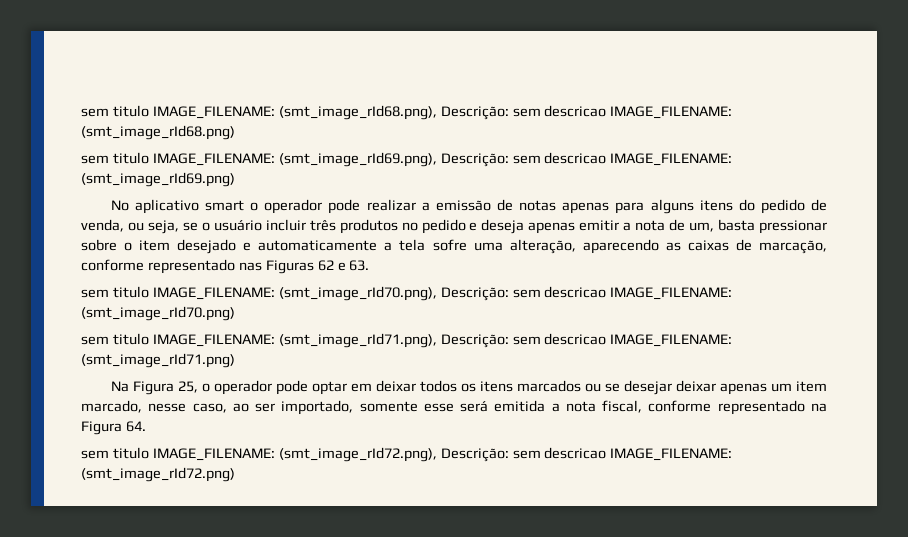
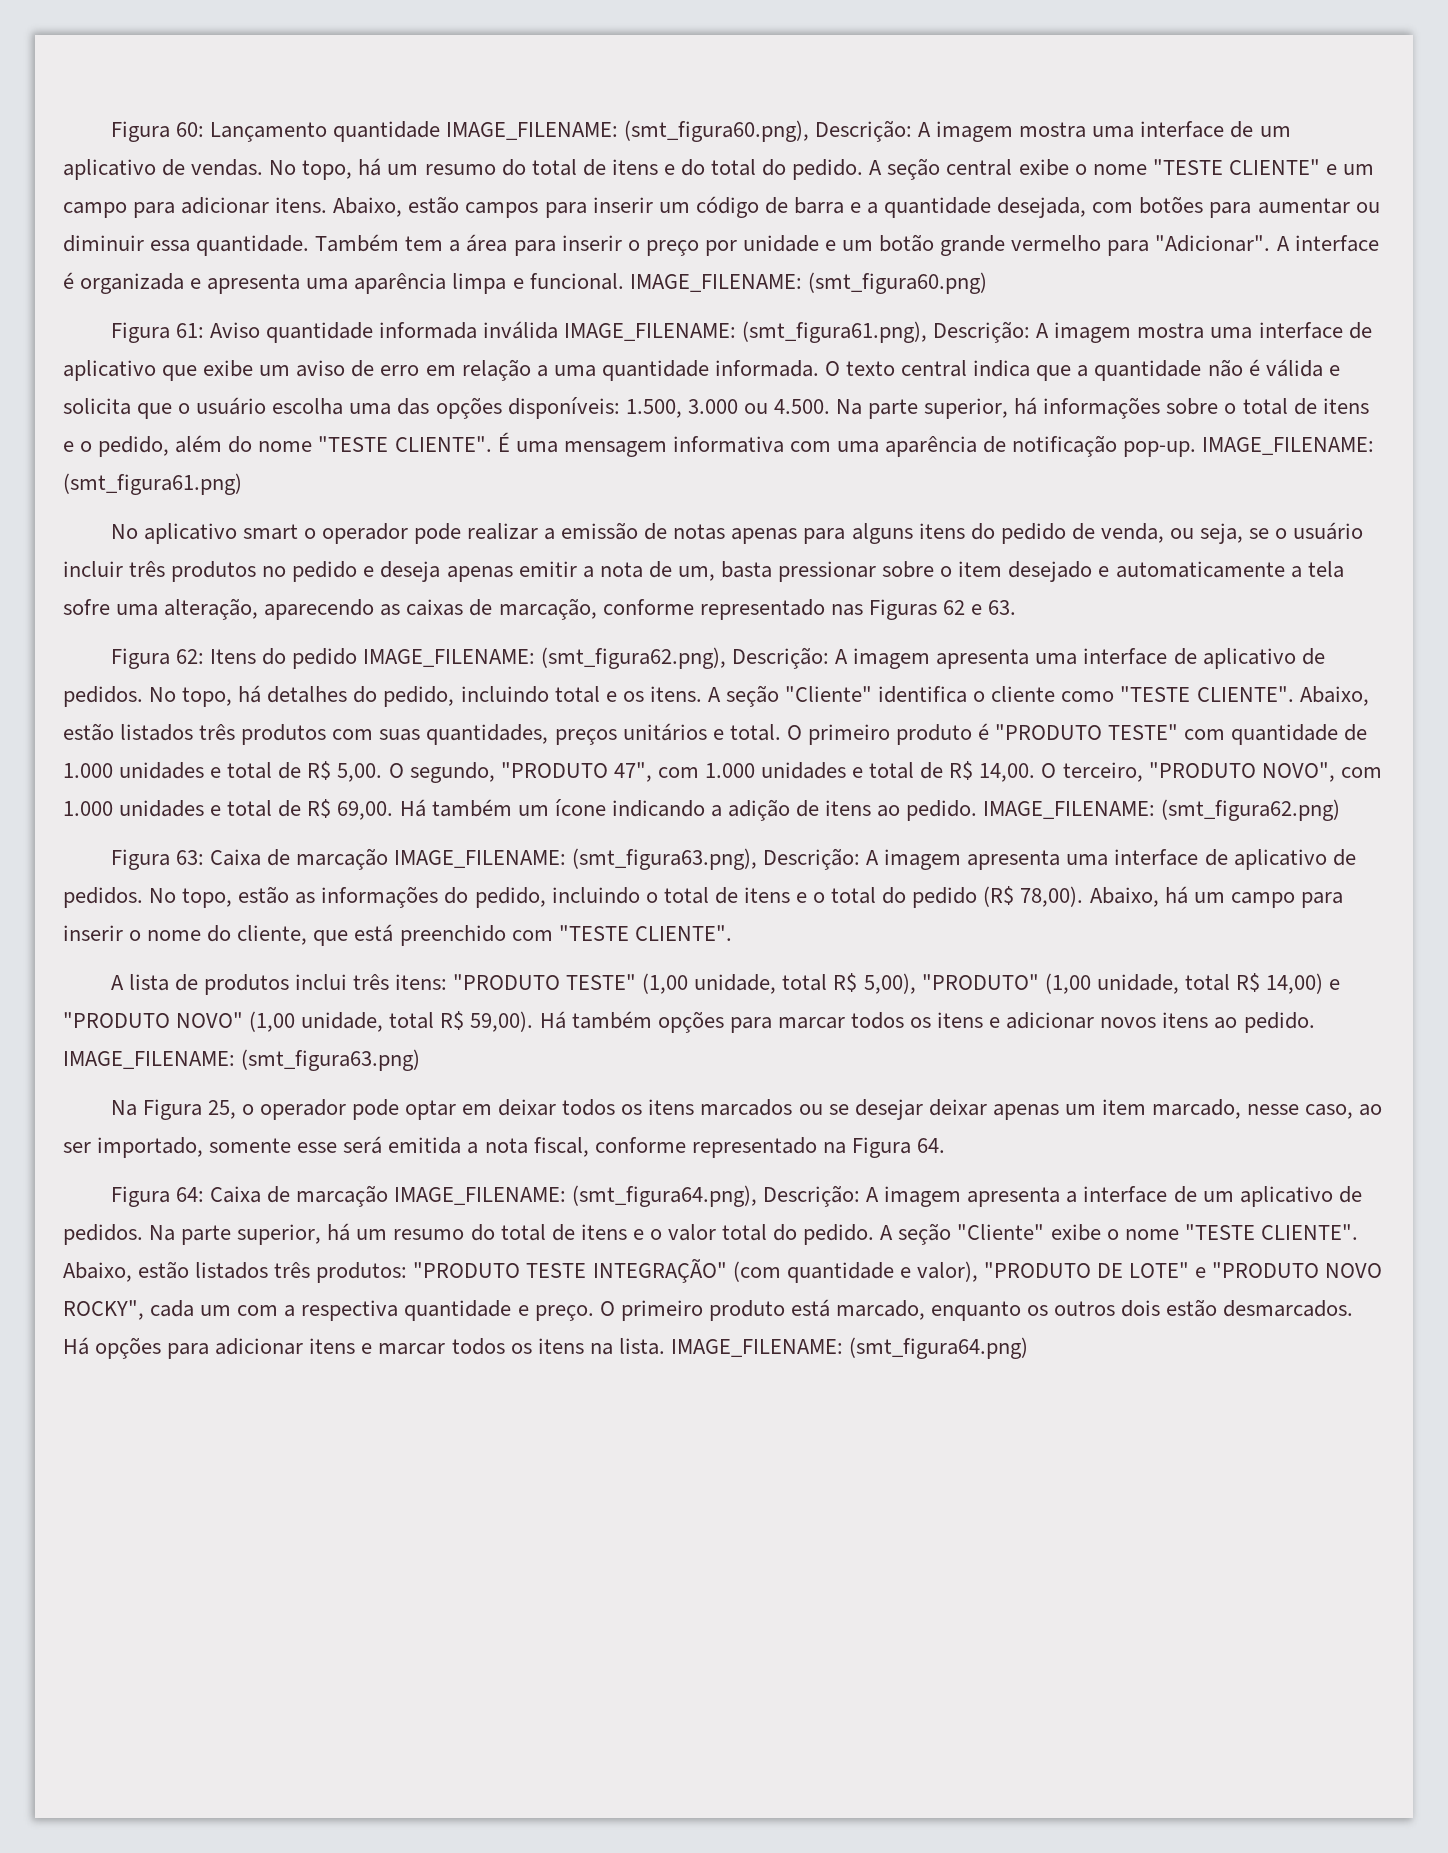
- sem titulo IMAGE_FILENAME: (smt_image_rId68.png), Descrição: sem descricao IMAGE_FILENAME: (smt_image_rId68.png)
- sem titulo IMAGE_FILENAME: (smt_image_rId69.png), Descrição: sem descricao IMAGE_FILENAME: (smt_image_rId69.png)
+ Figura 60: Lançamento quantidade IMAGE_FILENAME: (smt_figura60.png), Descrição: A imagem mostra uma interface de um aplicativo de vendas. No topo, há um resumo do total de itens e do total do pedido. A seção central exibe o nome "TESTE CLIENTE" e um campo para adicionar itens. Abaixo, estão campos para inserir um código de barra e a quantidade desejada, com botões para aumentar ou diminuir essa quantidade. Também tem a área para inserir o preço por unidade e um botão grande vermelho para "Adicionar". A interface é organizada e apresenta uma aparência limpa e funcional. IMAGE_FILENAME: (smt_figura60.png)
+ Figura 61: Aviso quantidade informada inválida IMAGE_FILENAME: (smt_figura61.png), Descrição: A imagem mostra uma interface de aplicativo que exibe um aviso de erro em relação a uma quantidade informada. O texto central indica que a quantidade não é válida e solicita que o usuário escolha uma das opções disponíveis: 1.500, 3.000 ou 4.500. Na parte superior, há informações sobre o total de itens e o pedido, além do nome "TESTE CLIENTE". É uma mensagem informativa com uma aparência de notificação pop-up. IMAGE_FILENAME: (smt_figura61.png)
- sem titulo IMAGE_FILENAME: (smt_image_rId70.png), Descrição: sem descricao IMAGE_FILENAME: (smt_image_rId70.png)
- sem titulo IMAGE_FILENAME: (smt_image_rId71.png), Descrição: sem descricao IMAGE_FILENAME: (smt_image_rId71.png)
+ Figura 62: Itens do pedido IMAGE_FILENAME: (smt_figura62.png), Descrição: A imagem apresenta uma interface de aplicativo de pedidos. No topo, há detalhes do pedido, incluindo total e os itens. A seção "Cliente" identifica o cliente como "TESTE CLIENTE". Abaixo, estão listados três produtos com suas quantidades, preços unitários e total. O primeiro produto é "PRODUTO TESTE" com quantidade de 1.000 unidades e total de R$ 5,00. O segundo, "PRODUTO 47", com 1.000 unidades e total de R$ 14,00. O terceiro, "PRODUTO NOVO", com 1.000 unidades e total de R$ 69,00. Há também um ícone indicando a adição de itens ao pedido. IMAGE_FILENAME: (smt_figura62.png)
+ Figura 63: Caixa de marcação IMAGE_FILENAME: (smt_figura63.png), Descrição: A imagem apresenta uma interface de aplicativo de pedidos. No topo, estão as informações do pedido, incluindo o total de itens e o total do pedido (R$ 78,00). Abaixo, há um campo para inserir o nome do cliente, que está preenchido com "TESTE CLIENTE".
+ A lista de produtos inclui três itens: "PRODUTO TESTE" (1,00 unidade, total R$ 5,00), "PRODUTO" (1,00 unidade, total R$ 14,00) e "PRODUTO NOVO" (1,00 unidade, total R$ 59,00). Há também opções para marcar todos os itens e adicionar novos itens ao pedido. IMAGE_FILENAME: (smt_figura63.png)
- sem titulo IMAGE_FILENAME: (smt_image_rId72.png), Descrição: sem descricao IMAGE_FILENAME: (smt_image_rId72.png)
+ Figura 64: Caixa de marcação IMAGE_FILENAME: (smt_figura64.png), Descrição: A imagem apresenta a interface de um aplicativo de pedidos. Na parte superior, há um resumo do total de itens e o valor total do pedido. A seção "Cliente" exibe o nome "TESTE CLIENTE". Abaixo, estão listados três produtos: "PRODUTO TESTE INTEGRAÇÃO" (com quantidade e valor), "PRODUTO DE LOTE" e "PRODUTO NOVO ROCKY", cada um com a respectiva quantidade e preço. O primeiro produto está marcado, enquanto os outros dois estão desmarcados. Há opções para adicionar itens e marcar todos os itens na lista. IMAGE_FILENAME: (smt_figura64.png)

